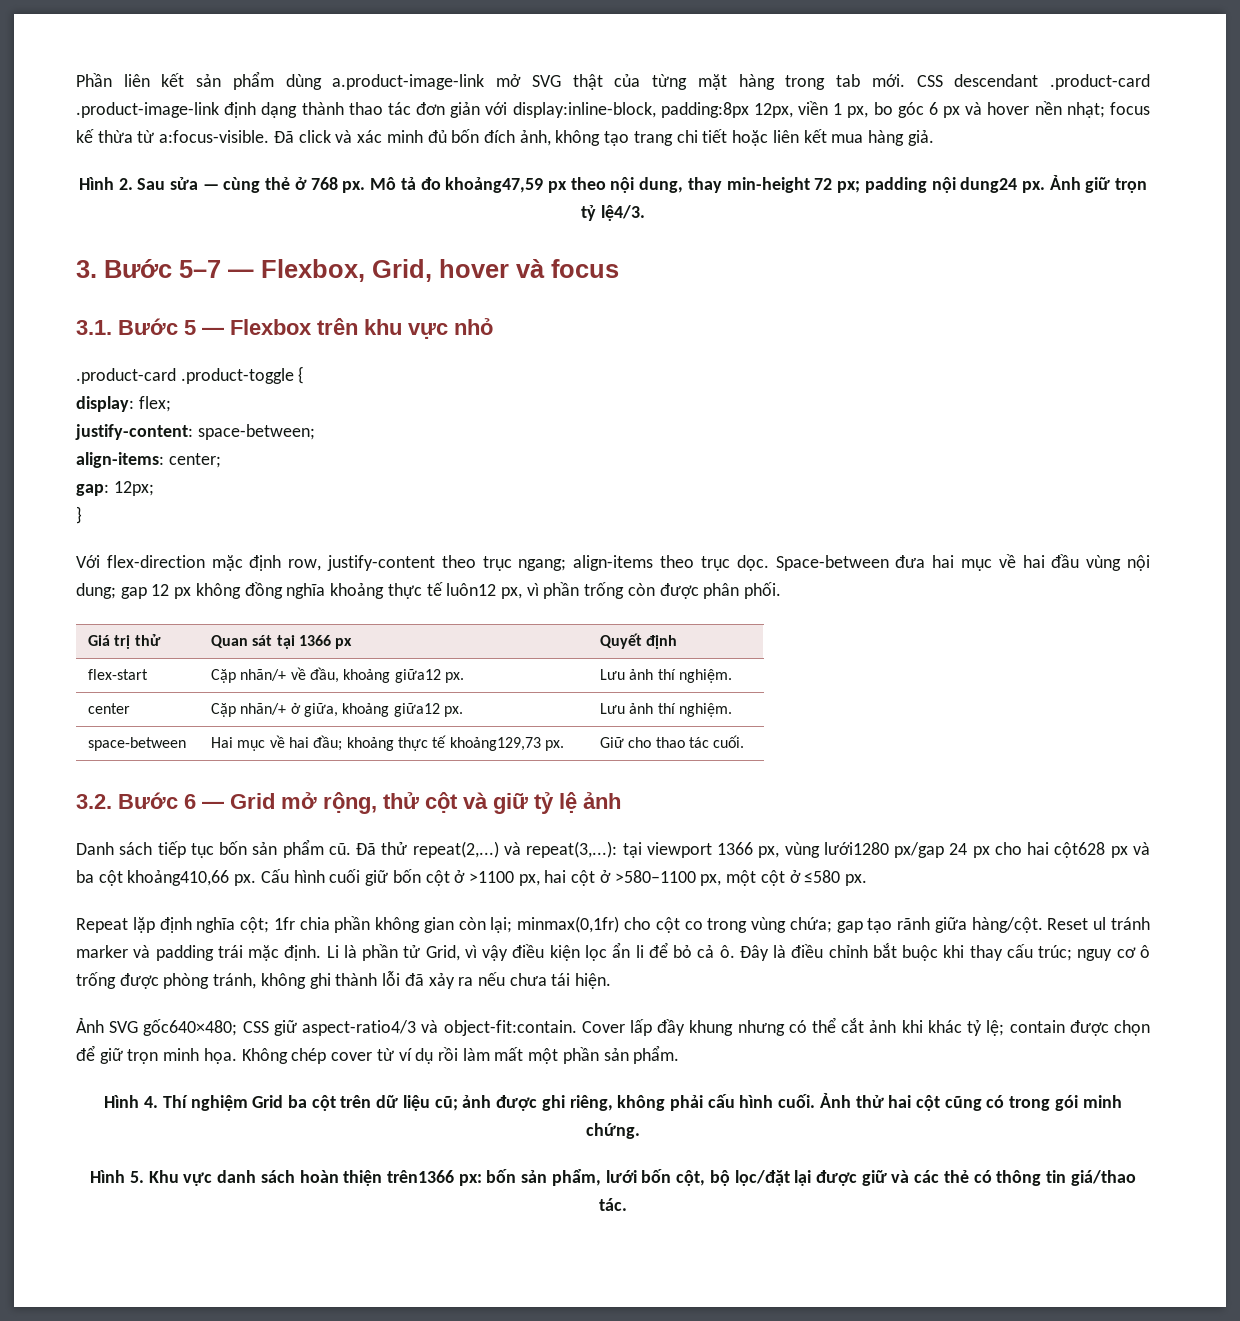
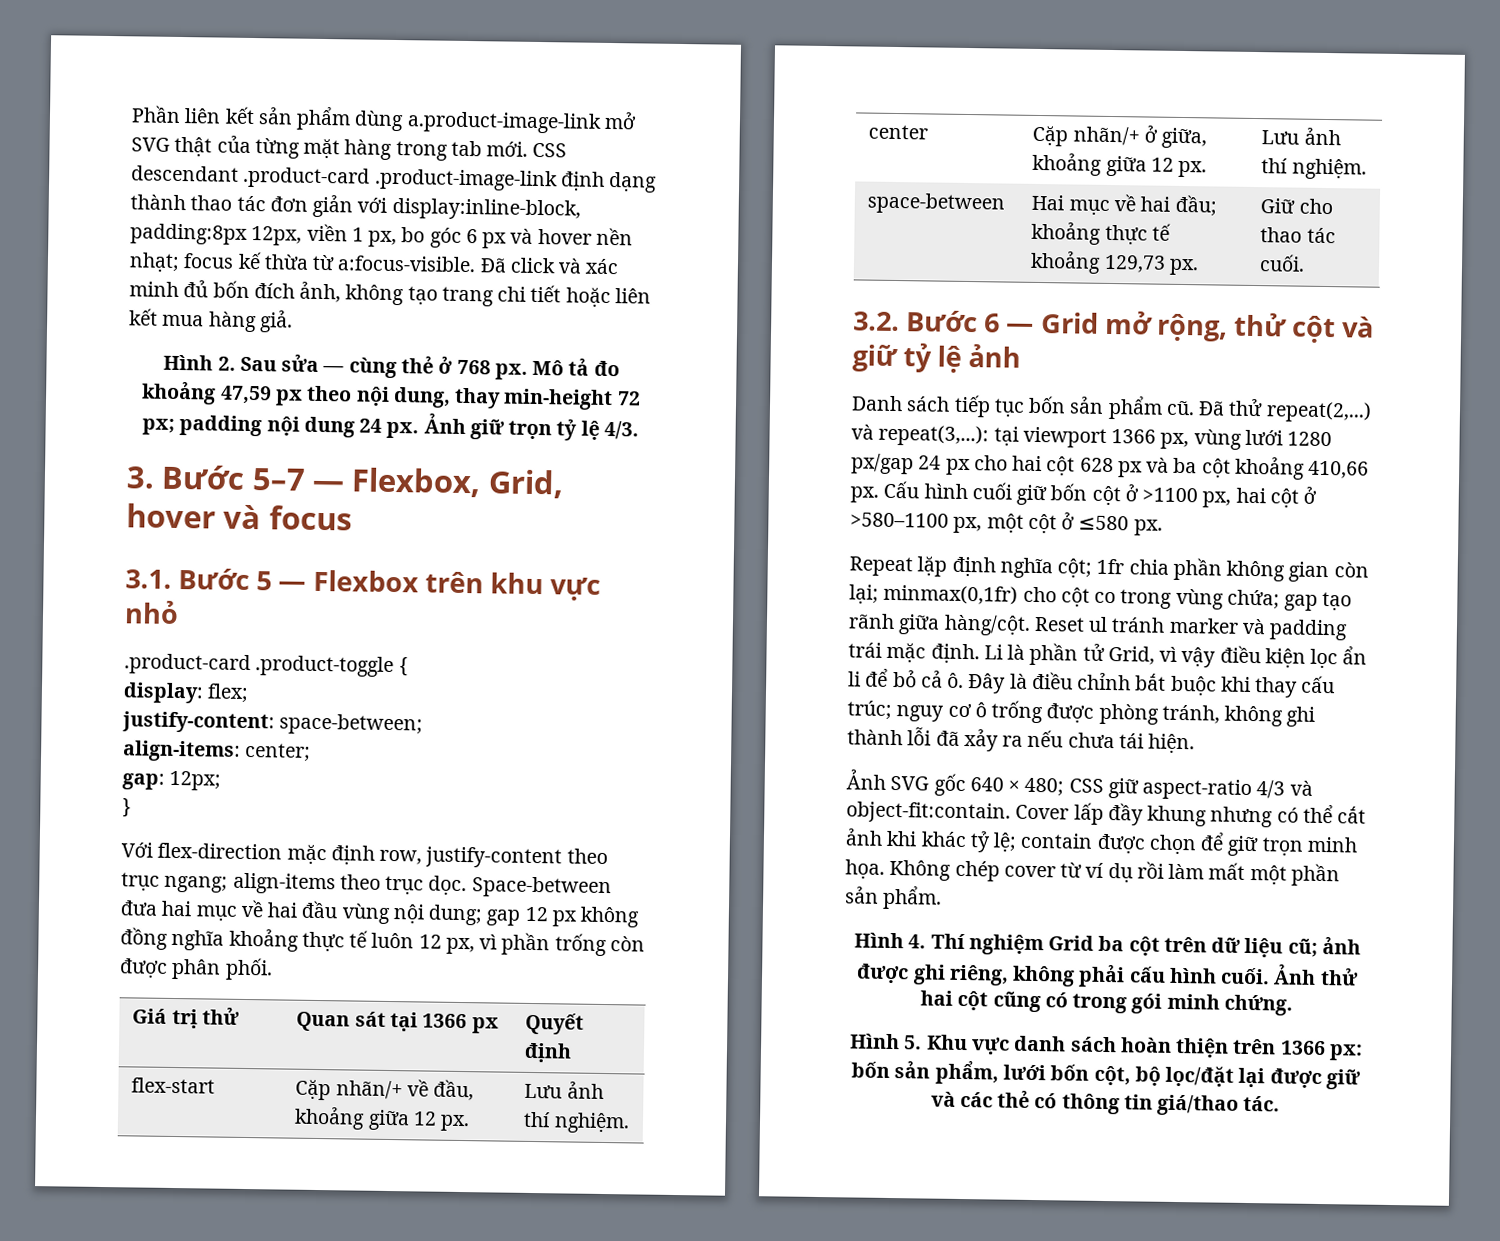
- Mô tả đo khoảng47,59 px theo nội dung, thay min-height 72 px; padding nội dung24 px.
+ Mô tả đo khoảng 47,59 px theo nội dung, thay min-height 72 px; padding nội dung 24 px.
- Ảnh giữ trọn tỷ lệ4/3.
+ Ảnh giữ trọn tỷ lệ 4/3.
- Space-between đưa hai mục về hai đầu vùng nội dung; gap 12 px không đồng nghĩa khoảng thực tế luôn12 px, vì phần trống còn được phân phối.
+ Space-between đưa hai mục về hai đầu vùng nội dung; gap 12 px không đồng nghĩa khoảng thực tế luôn 12 px, vì phần trống còn được phân phối.
- flex-start | Cặp nhãn/+ về đầu, khoảng giữa12 px. | Lưu ảnh thí nghiệm.
+ flex-start | Cặp nhãn/+ về đầu, khoảng giữa 12 px. | Lưu ảnh thí nghiệm.
- center | Cặp nhãn/+ ở giữa, khoảng giữa12 px. | Lưu ảnh thí nghiệm.
+ center | Cặp nhãn/+ ở giữa, khoảng giữa 12 px. | Lưu ảnh thí nghiệm.
- space-between | Hai mục về hai đầu; khoảng thực tế khoảng129,73 px. | Giữ cho thao tác cuối.
+ space-between | Hai mục về hai đầu; khoảng thực tế khoảng 129,73 px. | Giữ cho thao tác cuối.
- Đã thử repeat(2,...) và repeat(3,...): tại viewport 1366 px, vùng lưới1280 px/gap 24 px cho hai cột628 px và ba cột khoảng410,66 px.
+ Đã thử repeat(2,...) và repeat(3,...): tại viewport 1366 px, vùng lưới 1280 px/gap 24 px cho hai cột 628 px và ba cột khoảng 410,66 px.
- Ảnh SVG gốc640×480; CSS giữ aspect-ratio4/3 và object-fit:contain.
+ Ảnh SVG gốc 640 × 480; CSS giữ aspect-ratio 4/3 và object-fit:contain.
- Hình 5. Khu vực danh sách hoàn thiện trên1366 px: bốn sản phẩm, lưới bốn cột, bộ lọc/đặt lại được giữ và các thẻ có thông tin giá/thao tác.
+ Hình 5. Khu vực danh sách hoàn thiện trên 1366 px: bốn sản phẩm, lưới bốn cột, bộ lọc/đặt lại được giữ và các thẻ có thông tin giá/thao tác.

